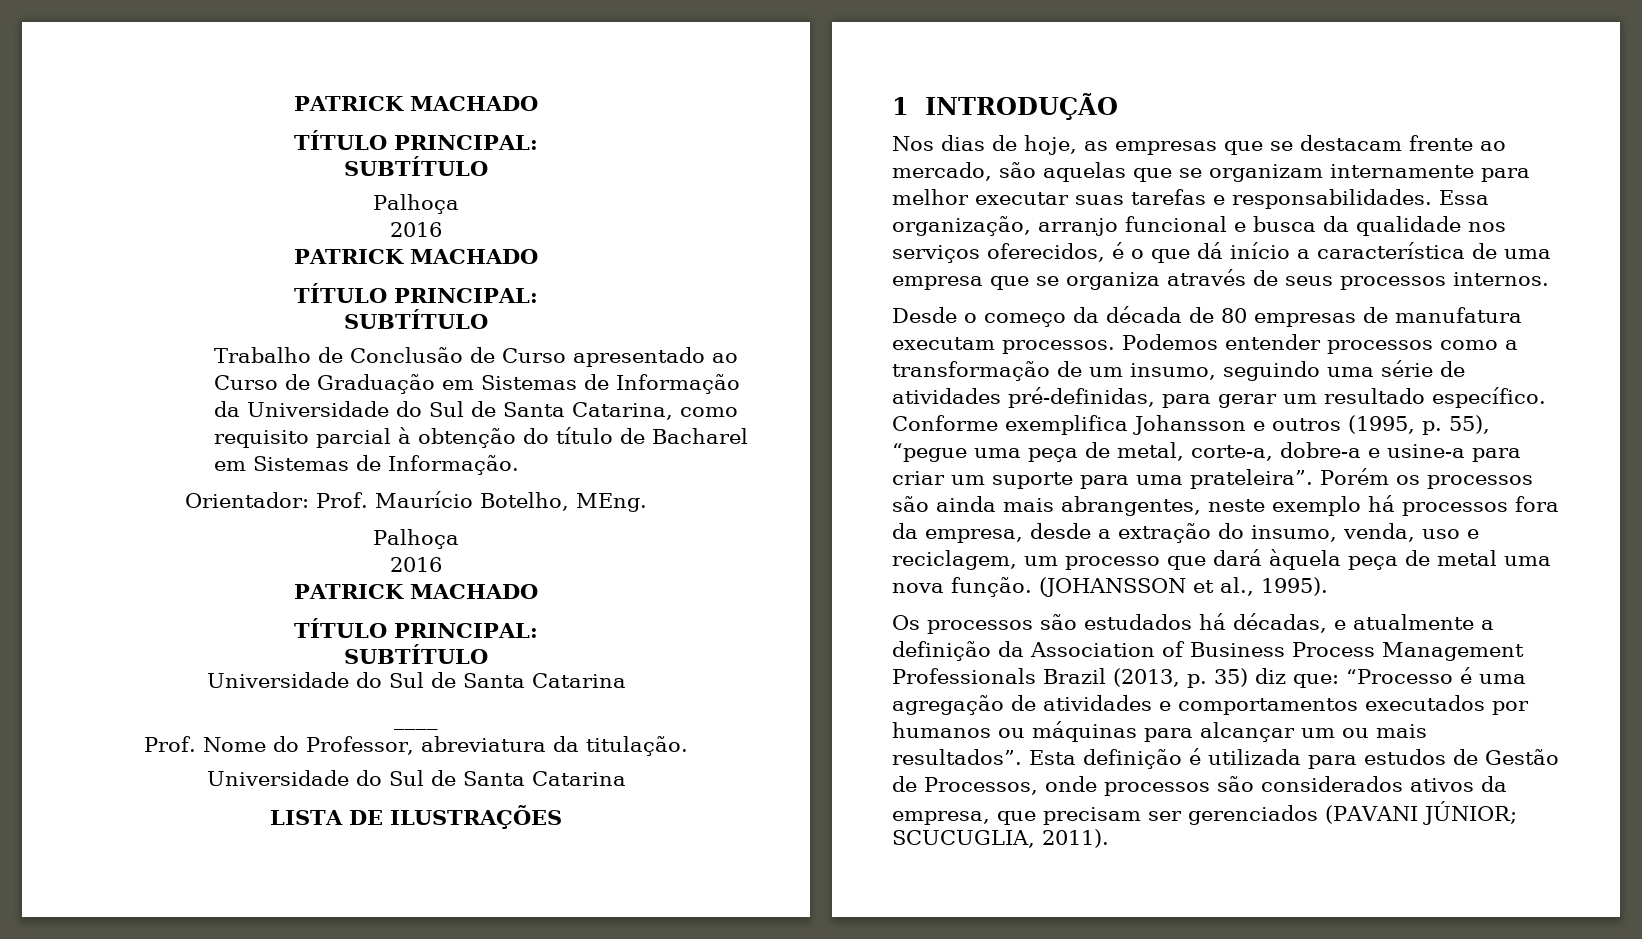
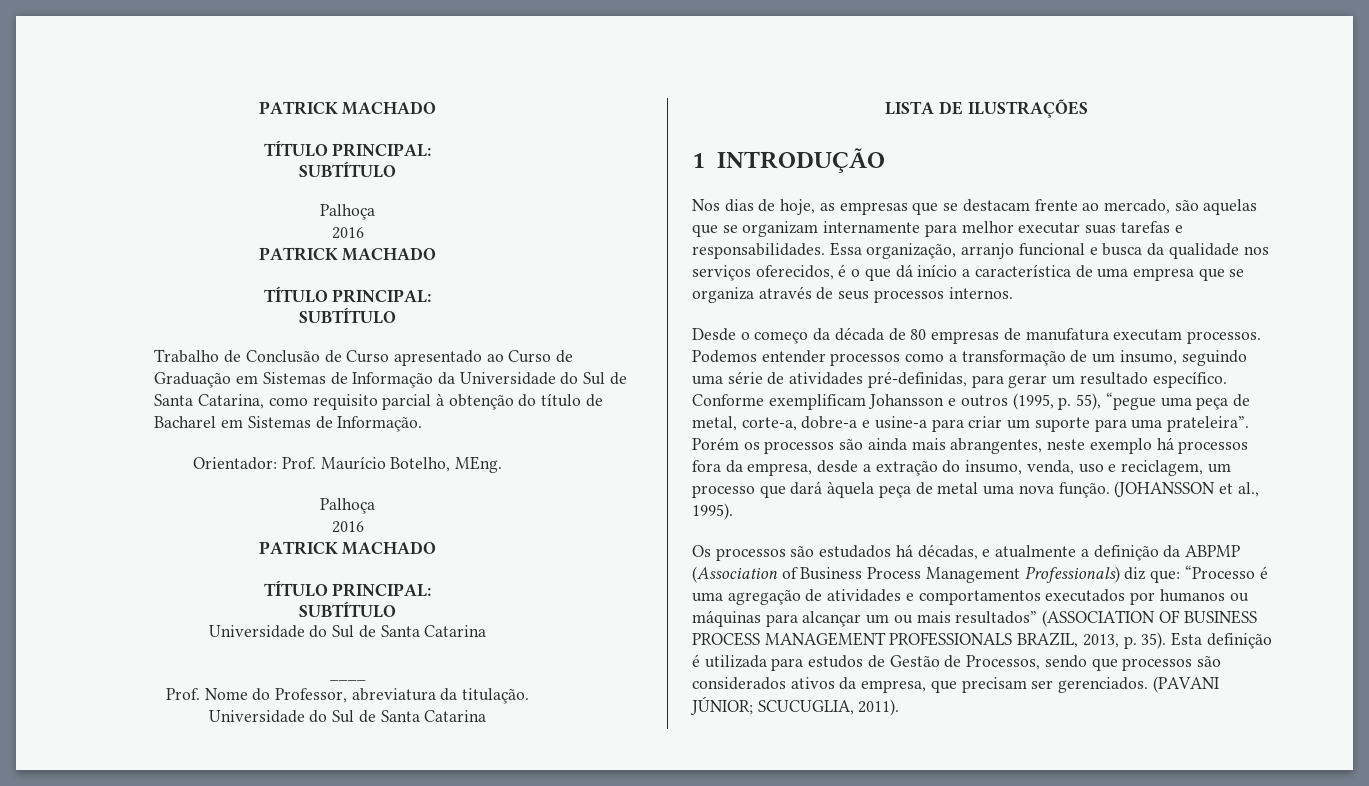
- Conforme exemplifica Johansson e outros (1995, p. 55), “pegue uma peça de metal, corte-a, dobre-a e usine-a para criar um suporte para uma prateleira”.
+ Conforme exemplificam Johansson e outros (1995, p. 55), “pegue uma peça de metal, corte-a, dobre-a e usine-a para criar um suporte para uma prateleira”.
- Os processos são estudados há décadas, e atualmente a definição da Association of Business Process Management Professionals Brazil (2013, p. 35) diz que: “Processo é uma agregação de atividades e comportamentos executados por humanos ou máquinas para alcançar um ou mais resultados”.
+ Os processos são estudados há décadas, e atualmente a definição da ABPMP (Association of Business Process Management Professionals) diz que: “Processo é uma agregação de atividades e comportamentos executados por humanos ou máquinas para alcançar um ou mais resultados” (ASSOCIATION OF BUSINESS PROCESS MANAGEMENT PROFESSIONALS BRAZIL, 2013, p. 35).
- Esta definição é utilizada para estudos de Gestão de Processos, onde processos são considerados ativos da empresa, que precisam ser gerenciados (PAVANI JÚNIOR; SCUCUGLIA, 2011).
+ Esta definição é utilizada para estudos de Gestão de Processos, sendo que processos são considerados ativos da empresa, que precisam ser gerenciados. (PAVANI JÚNIOR; SCUCUGLIA, 2011).

